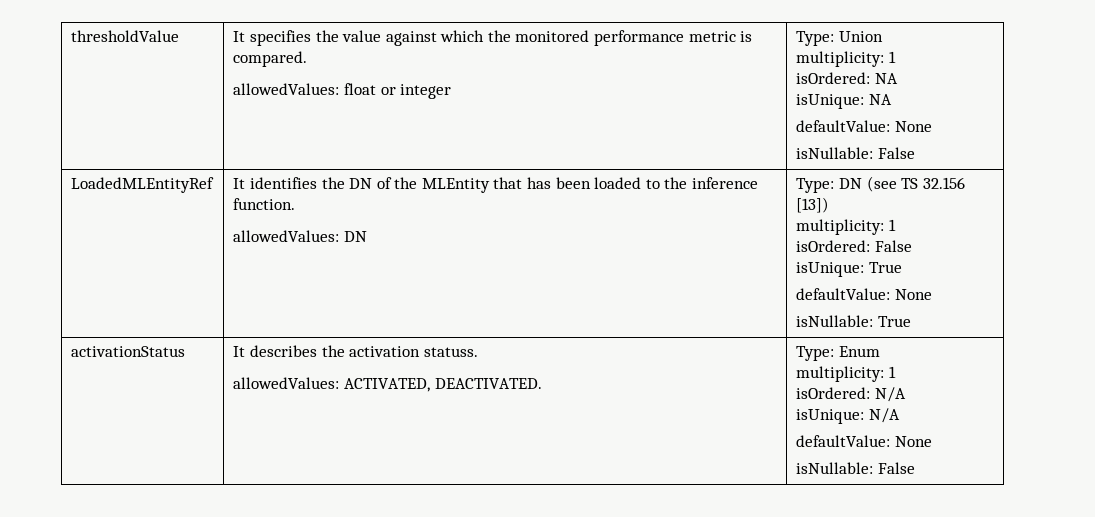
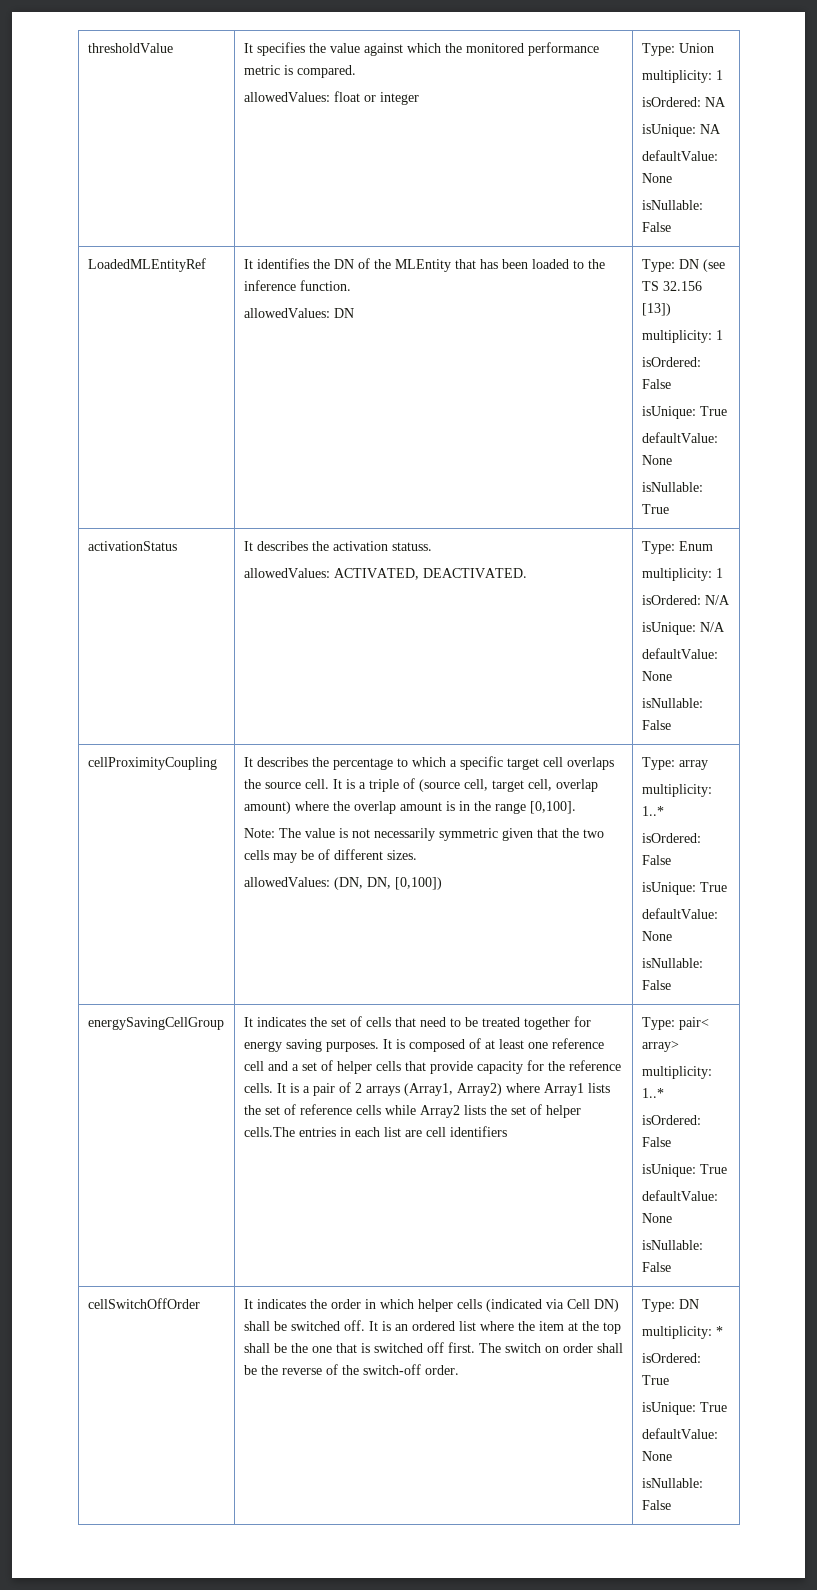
+ cellProximityCoupling | It describes the percentage to which a specific target cell overlaps the source cell. It is a triple of (source cell, target cell, overlap amount) where the overlap amount is in the range [0,100].
+ Note: The value is not necessarily symmetric given that the two cells may be of different sizes.
+ allowedValues: (DN, DN, [0,100]) | Type: array
+ multiplicity: 1..*
+ isOrdered: False
+ isUnique: True
+ defaultValue: None
+ isNullable: False
+ energySavingCellGroup | It indicates the set of cells that need to be treated together for energy saving purposes. It is composed of at least one reference cell and a set of helper cells that provide capacity for the reference cells. It is a pair of 2 arrays (Array1, Array2) where Array1 lists the set of reference cells while Array2 lists the set of helper cells.The entries in each list are cell identifiers | Type: pair< array>
+ multiplicity: 1..*
+ isOrdered: False
+ isUnique: True
+ defaultValue: None
+ isNullable: False
+ cellSwitchOffOrder | It indicates the order in which helper cells (indicated via Cell DN) shall be switched off. It is an ordered list where the item at the top shall be the one that is switched off first. The switch on order shall be the reverse of the switch-off order. | Type: DN
+ multiplicity: *
+ isOrdered: True
+ isUnique: True
+ defaultValue: None
+ isNullable: False

